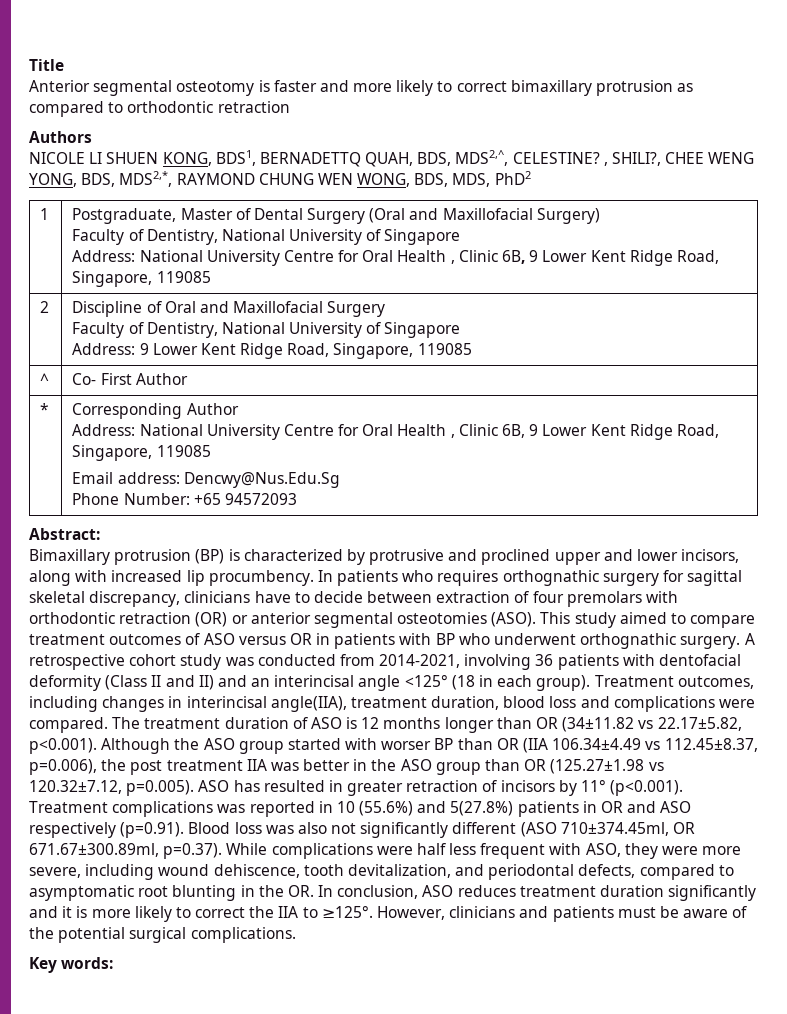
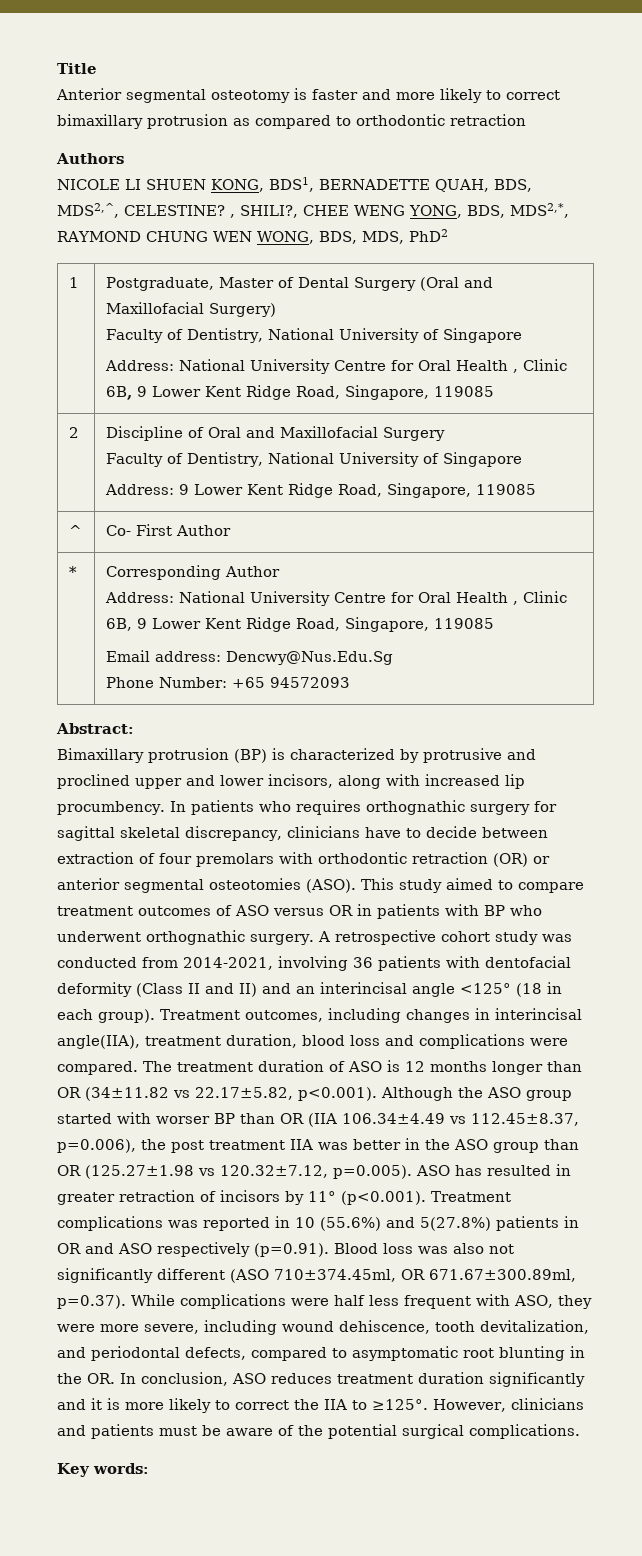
- NICOLE LI SHUEN KONG, BDS1, BERNADETTQ QUAH, BDS, MDS2,^, CELESTINE? , SHILI?, CHEE WENG YONG, BDS, MDS2,*, RAYMOND CHUNG WEN WONG, BDS, MDS, PhD2
+ NICOLE LI SHUEN KONG, BDS1, BERNADETTE QUAH, BDS, MDS2,^, CELESTINE? , SHILI?, CHEE WENG YONG, BDS, MDS2,*, RAYMOND CHUNG WEN WONG, BDS, MDS, PhD2

